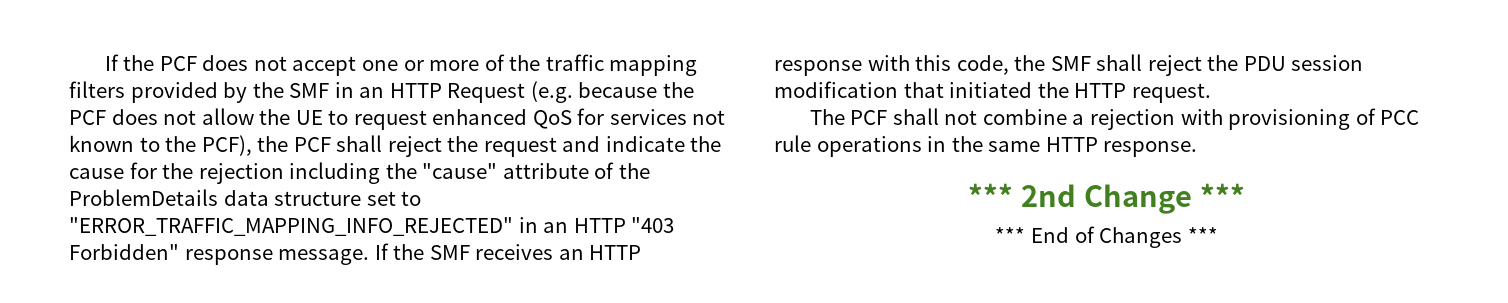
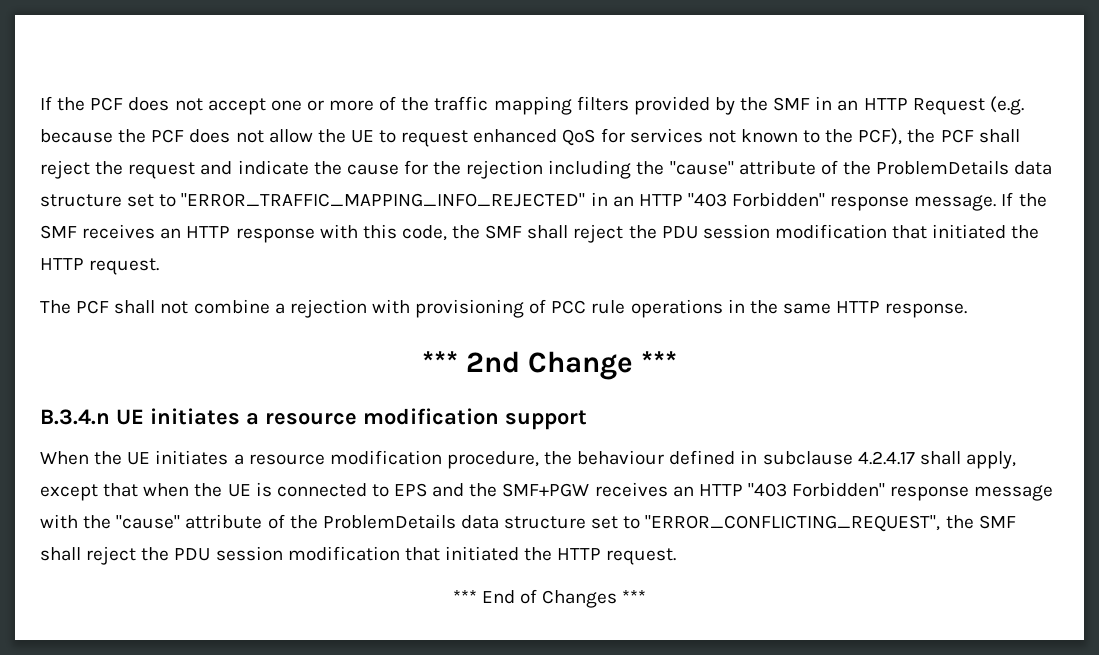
+ B.3.4.n UE initiates a resource modification support
+ When the UE initiates a resource modification procedure, the behaviour defined in subclause 4.2.4.17 shall apply, except that when the UE is connected to EPS and the SMF+PGW receives an HTTP "403 Forbidden" response message with the "cause" attribute of the ProblemDetails data structure set to "ERROR_CONFLICTING_REQUEST", the SMF shall reject the PDU session modification that initiated the HTTP request.

